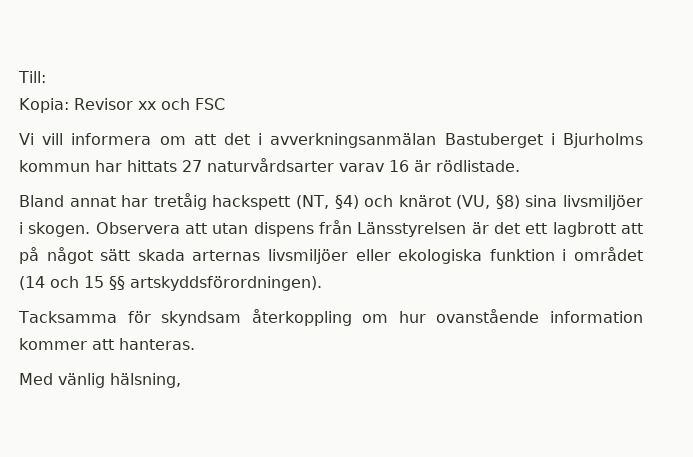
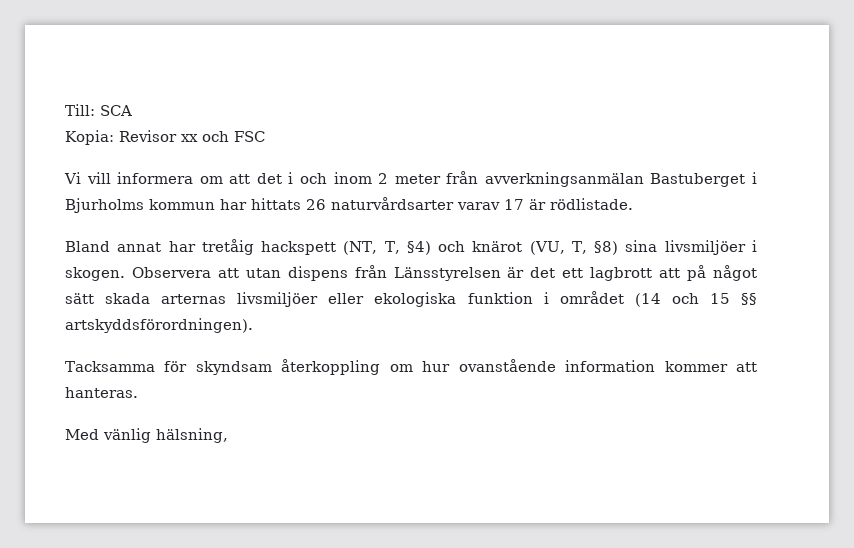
- Till:
+ Till: SCA
- Vi vill informera om att det i avverkningsanmälan Bastuberget i Bjurholms kommun har hittats 27 naturvårdsarter varav 16 är rödlistade.
+ Vi vill informera om att det i och inom 2 meter från avverkningsanmälan Bastuberget i Bjurholms kommun har hittats 26 naturvårdsarter varav 17 är rödlistade.
- Bland annat har tretåig hackspett (NT, §4) och knärot (VU, §8) sina livsmiljöer i skogen.
+ Bland annat har tretåig hackspett (NT, T, §4) och knärot (VU, T, §8) sina livsmiljöer i skogen.

